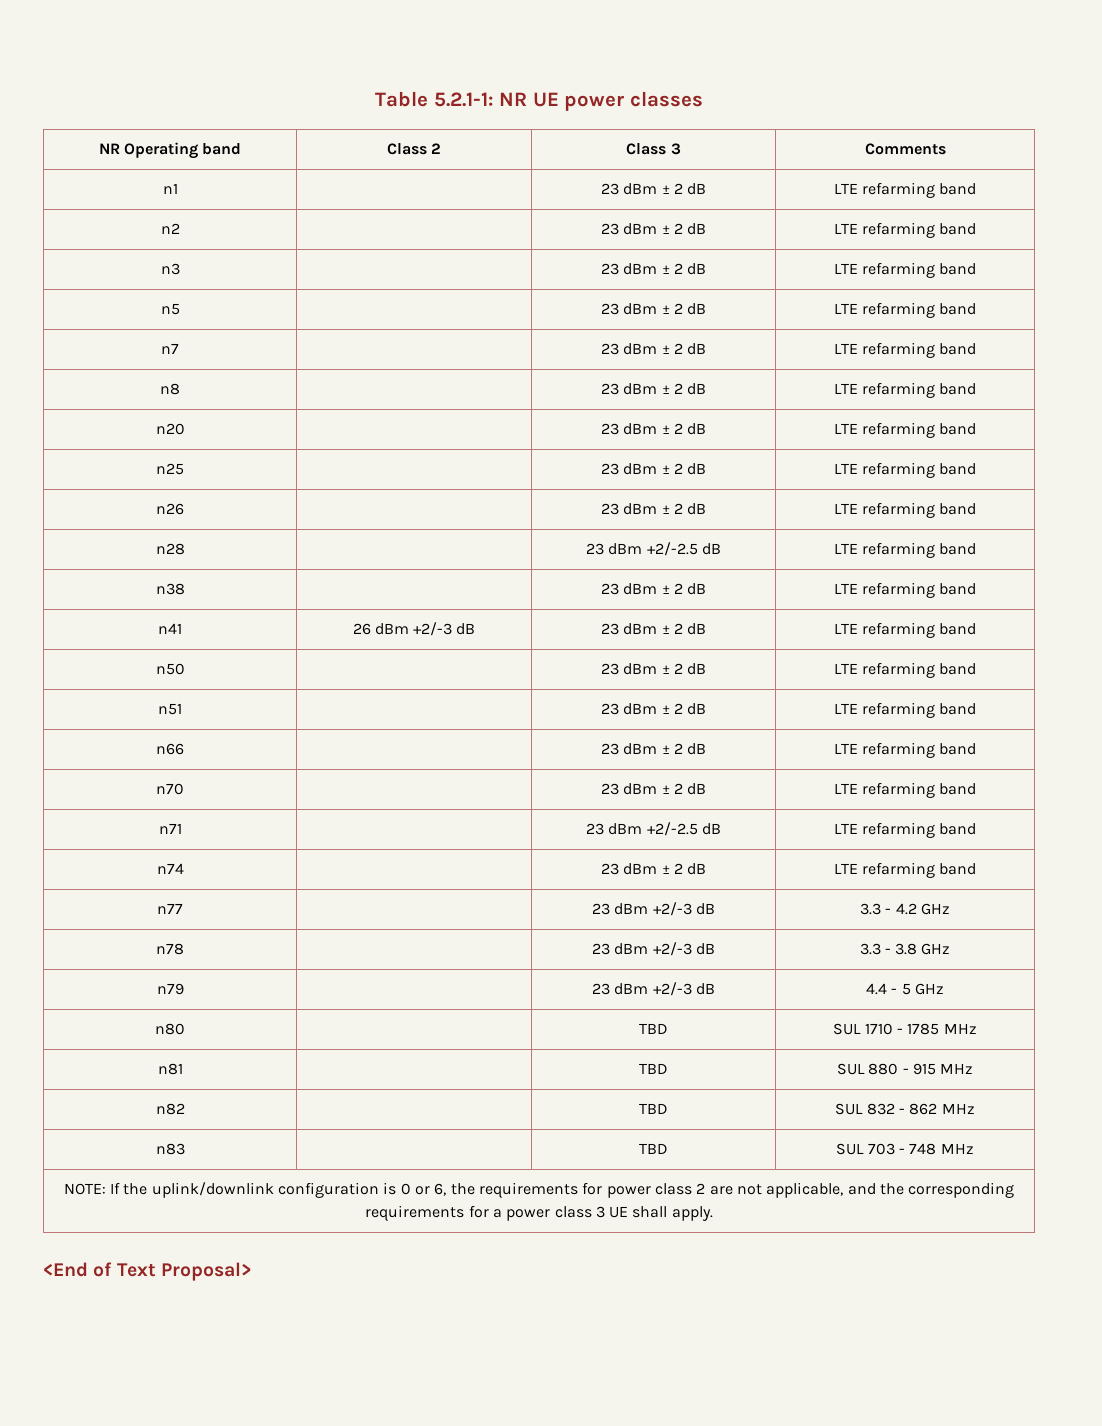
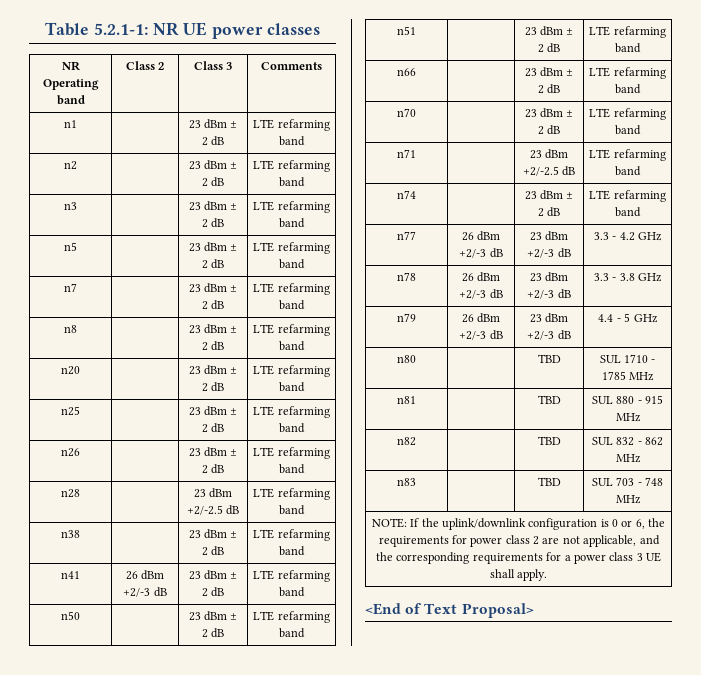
- n77 | | 23 dBm +2/-3 dB | 3.3 - 4.2 GHz
+ n77 | 26 dBm +2/-3 dB | 23 dBm +2/-3 dB | 3.3 - 4.2 GHz
- n78 | | 23 dBm +2/-3 dB | 3.3 - 3.8 GHz
+ n78 | 26 dBm +2/-3 dB | 23 dBm +2/-3 dB | 3.3 - 3.8 GHz
- n79 | | 23 dBm +2/-3 dB | 4.4 - 5 GHz
+ n79 | 26 dBm +2/-3 dB | 23 dBm +2/-3 dB | 4.4 - 5 GHz

